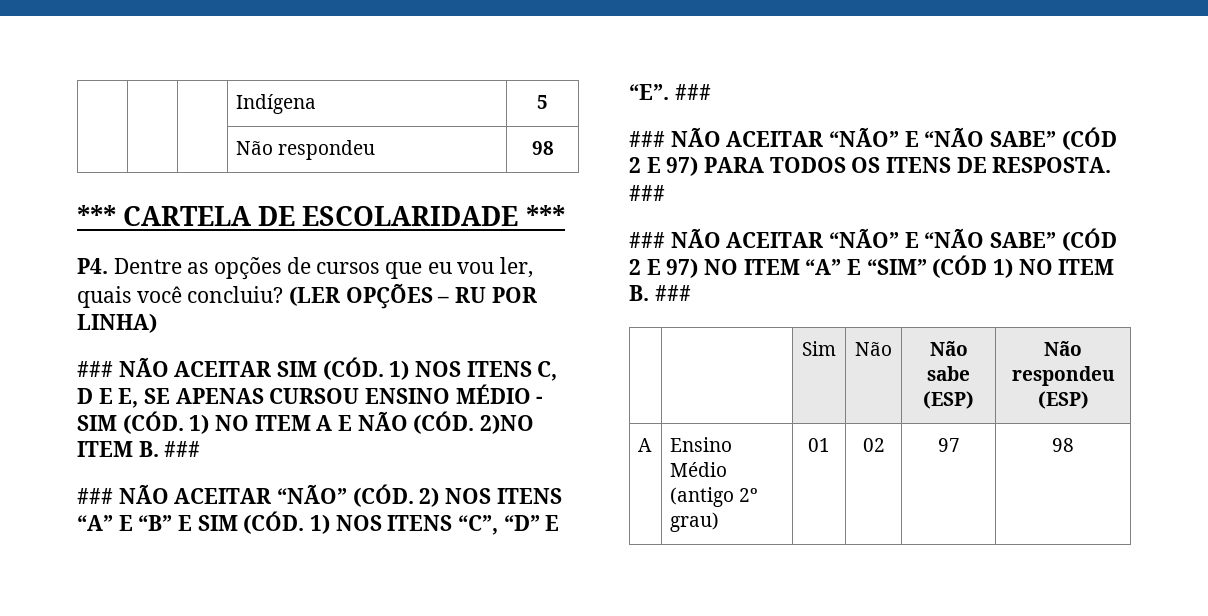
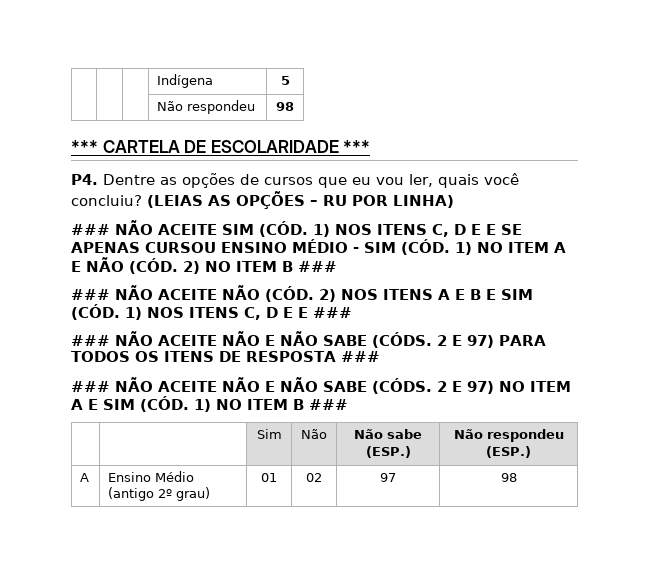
- (LER OPÇÕES – RU POR LINHA)
+ (LEIAS AS OPÇÕES – RU POR LINHA)
- ### NÃO ACEITAR SIM (CÓD. 1) NOS ITENS C, D E E, SE APENAS CURSOU ENSINO MÉDIO - SIM (CÓD. 1) NO ITEM A E NÃO (CÓD. 2)NO ITEM B. ###
- ### NÃO ACEITAR “NÃO” (CÓD. 2) NOS ITENS “A” E “B” E SIM (CÓD. 1) NOS ITENS “C”, “D” E “E”. ###
- ### NÃO ACEITAR “NÃO” E “NÃO SABE” (CÓD 2 E 97) PARA TODOS OS ITENS DE RESPOSTA. ###
- ### NÃO ACEITAR “NÃO” E “NÃO SABE” (CÓD 2 E 97) NO ITEM “A” E “SIM” (CÓD 1) NO ITEM B. ###
+ ### NÃO ACEITE SIM (CÓD. 1) NOS ITENS C, D E E SE APENAS CURSOU ENSINO MÉDIO - SIM (CÓD. 1) NO ITEM A E NÃO (CÓD. 2) NO ITEM B ###
+ ### NÃO ACEITE NÃO (CÓD. 2) NOS ITENS A E B E SIM (CÓD. 1) NOS ITENS C, D E E ###
+ ### NÃO ACEITE NÃO E NÃO SABE (CÓDS. 2 E 97) PARA TODOS OS ITENS DE RESPOSTA ###
+ ### NÃO ACEITE NÃO E NÃO SABE (CÓDS. 2 E 97) NO ITEM A E SIM (CÓD. 1) NO ITEM B ###
- | | Sim | Não | Não sabe (ESP) | Não respondeu (ESP)
+ | | Sim | Não | Não sabe (ESP.) | Não respondeu (ESP.)

